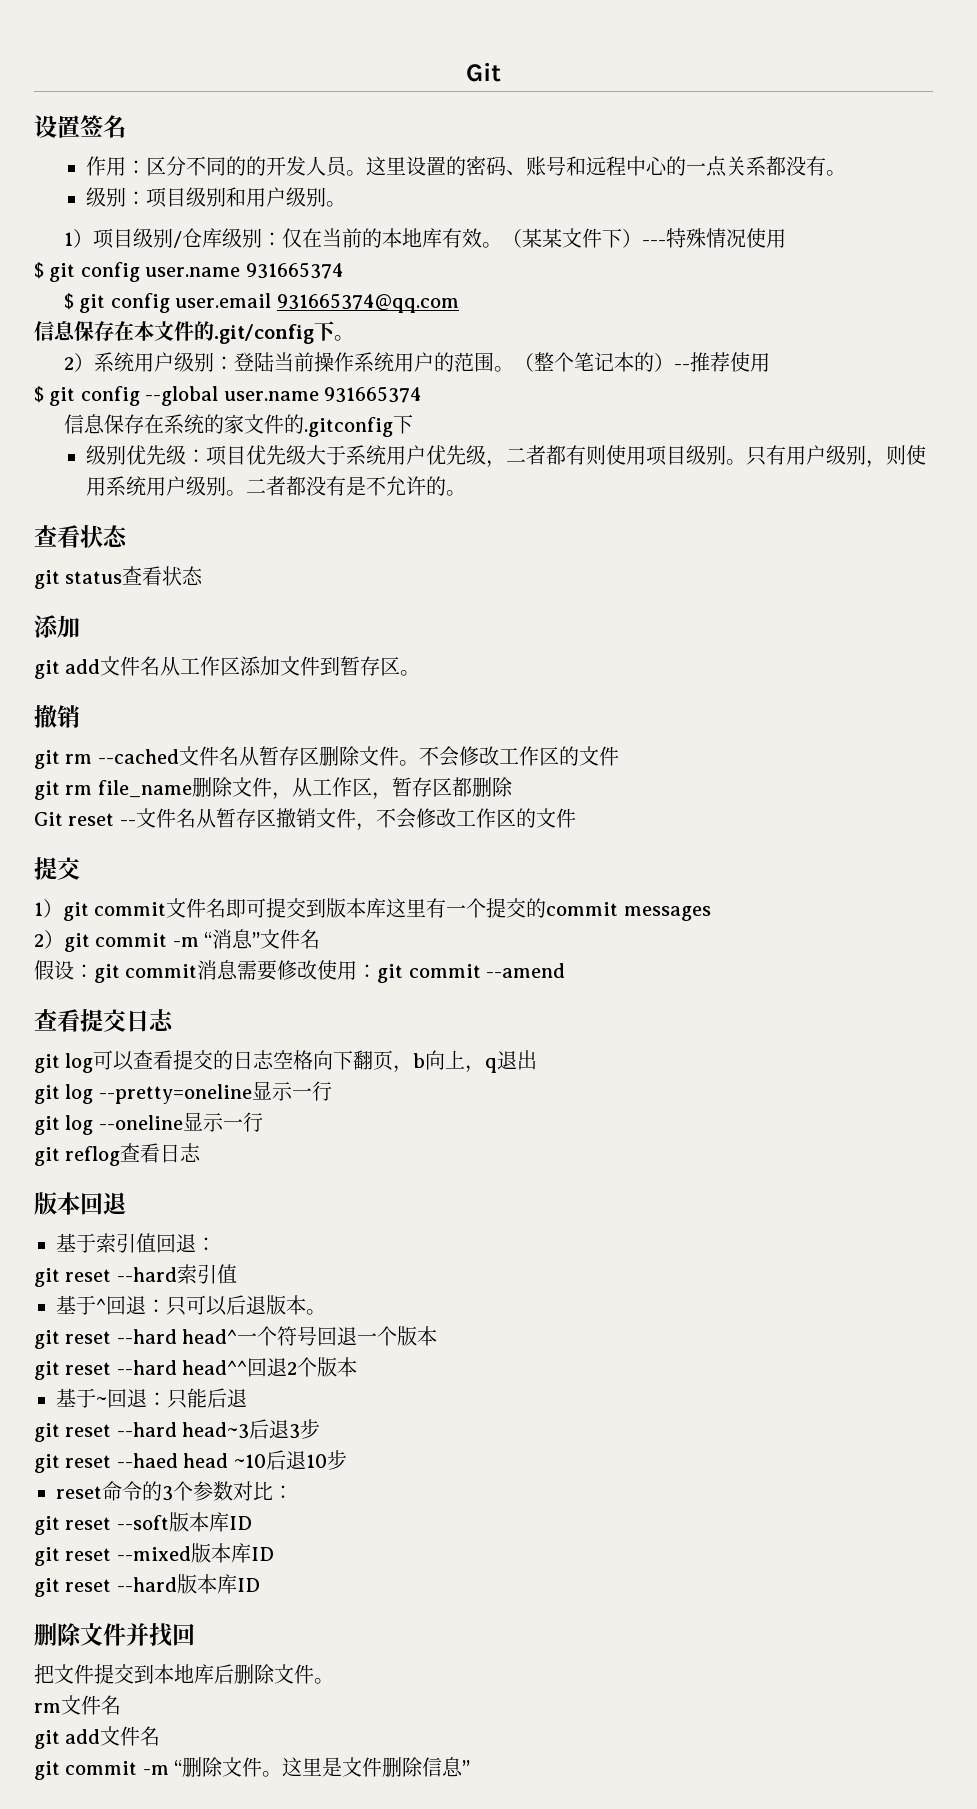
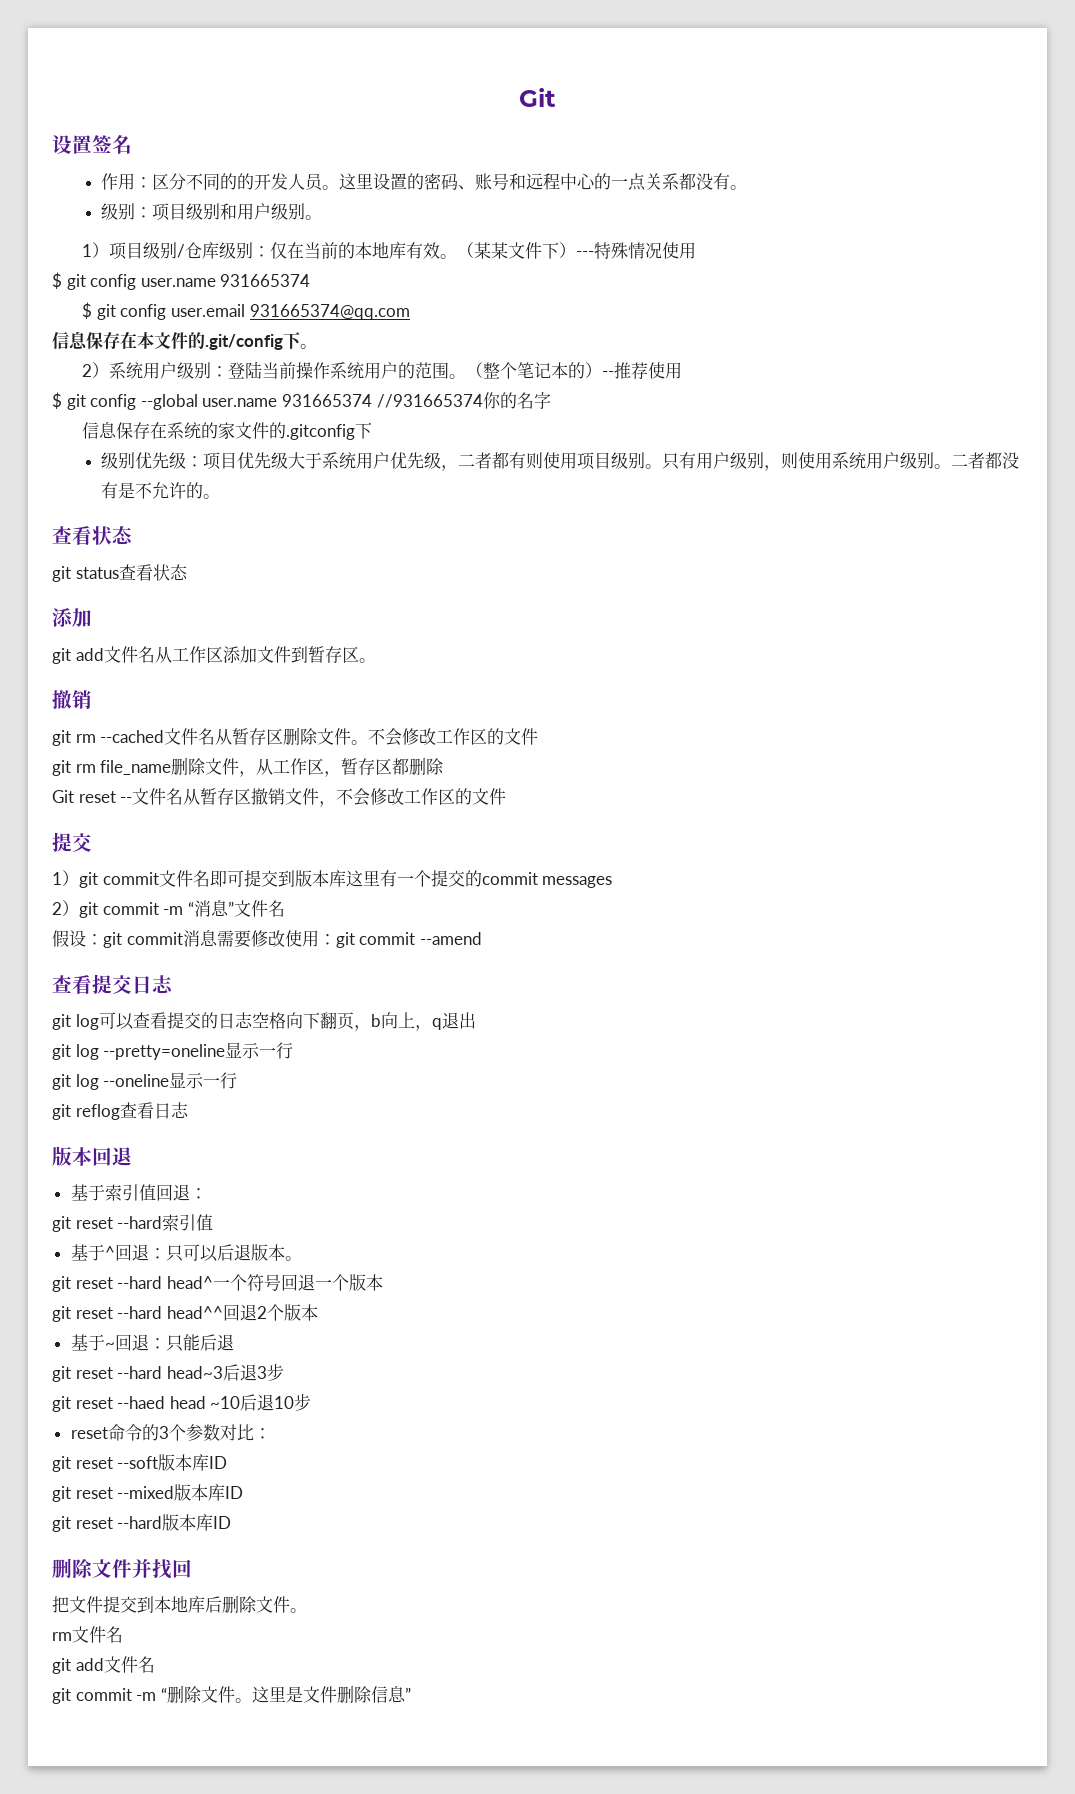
- $ git config --global user.name 931665374
+ $ git config --global user.name 931665374 //931665374你的名字

